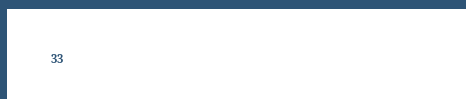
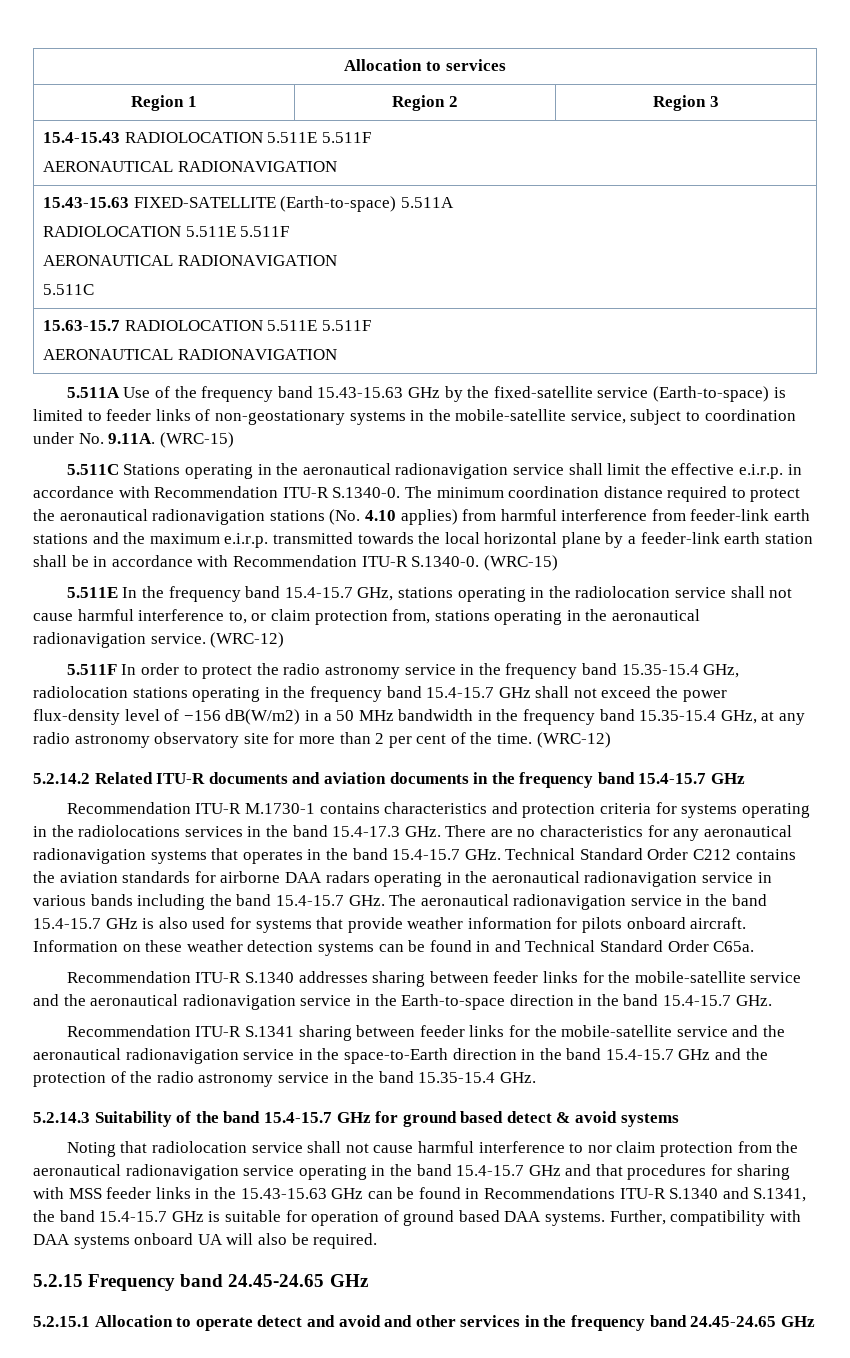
- 33
+ Allocation to services
+ Region 1 | Region 2 | Region 3
+ 15.4-15.43 RADIOLOCATION 5.511E 5.511F
+ AERONAUTICAL RADIONAVIGATION
+ 15.43-15.63 FIXED-SATELLITE (Earth-to-space) 5.511A
+ RADIOLOCATION 5.511E 5.511F
+ AERONAUTICAL RADIONAVIGATION
+ 5.511C
+ 15.63-15.7 RADIOLOCATION 5.511E 5.511F
+ AERONAUTICAL RADIONAVIGATION
+ 5.511A Use of the frequency band 15.43-15.63 GHz by the fixed-satellite service (Earth-to-space) is limited to feeder links of non-geostationary systems in the mobile-satellite service, subject to coordination under No. 9.11A. (WRC-15)
+ 5.511C Stations operating in the aeronautical radionavigation service shall limit the effective e.i.r.p. in accordance with Recommendation ITU-R S.1340-0. The minimum coordination distance required to protect the aeronautical radionavigation stations (No. 4.10 applies) from harmful interference from feeder-link earth stations and the maximum e.i.r.p. transmitted towards the local horizontal plane by a feeder-link earth station shall be in accordance with Recommendation ITU-R S.1340-0. (WRC-15)
+ 5.511E In the frequency band 15.4-15.7 GHz, stations operating in the radiolocation service shall not cause harmful interference to, or claim protection from, stations operating in the aeronautical radionavigation service. (WRC-12)
+ 5.511F In order to protect the radio astronomy service in the frequency band 15.35-15.4 GHz, radiolocation stations operating in the frequency band 15.4-15.7 GHz shall not exceed the power flux-density level of −156 dB(W/m2) in a 50 MHz bandwidth in the frequency band 15.35-15.4 GHz, at any radio astronomy observatory site for more than 2 per cent of the time. (WRC-12)
+ 5.2.14.2 Related ITU-R documents and aviation documents in the frequency band 15.4-15.7 GHz
+ Recommendation ITU-R M.1730-1 contains characteristics and protection criteria for systems operating in the radiolocations services in the band 15.4-17.3 GHz. There are no characteristics for any aeronautical radionavigation systems that operates in the band 15.4-15.7 GHz. Technical Standard Order C212 contains the aviation standards for airborne DAA radars operating in the aeronautical radionavigation service in various bands including the band 15.4-15.7 GHz. The aeronautical radionavigation service in the band 15.4-15.7 GHz is also used for systems that provide weather information for pilots onboard aircraft. Information on these weather detection systems can be found in and Technical Standard Order C65a.
+ Recommendation ITU-R S.1340 addresses sharing between feeder links for the mobile-satellite service and the aeronautical radionavigation service in the Earth-to-space direction in the band 15.4-15.7 GHz.
+ Recommendation ITU-R S.1341 sharing between feeder links for the mobile-satellite service and the aeronautical radionavigation service in the space-to-Earth direction in the band 15.4-15.7 GHz and the protection of the radio astronomy service in the band 15.35-15.4 GHz.
+ 5.2.14.3 Suitability of the band 15.4-15.7 GHz for ground based detect & avoid systems
+ Noting that radiolocation service shall not cause harmful interference to nor claim protection from the aeronautical radionavigation service operating in the band 15.4-15.7 GHz and that procedures for sharing with MSS feeder links in the 15.43-15.63 GHz can be found in Recommendations ITU-R S.1340 and S.1341, the band 15.4-15.7 GHz is suitable for operation of ground based DAA systems. Further, compatibility with DAA systems onboard UA will also be required.
+ 5.2.15 Frequency band 24.45-24.65 GHz
+ 5.2.15.1 Allocation to operate detect and avoid and other services in the frequency band 24.45-24.65 GHz

